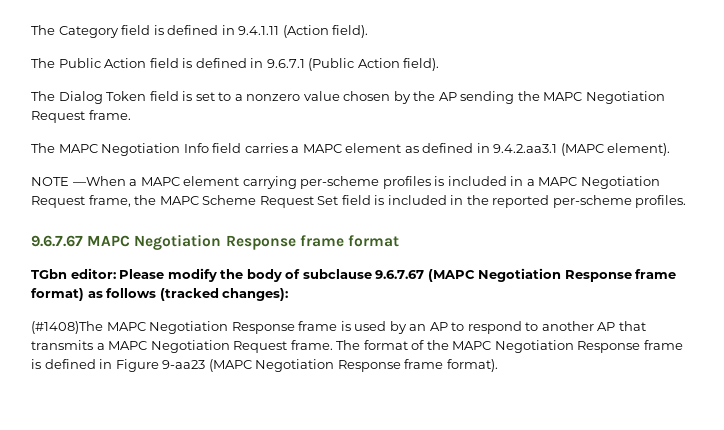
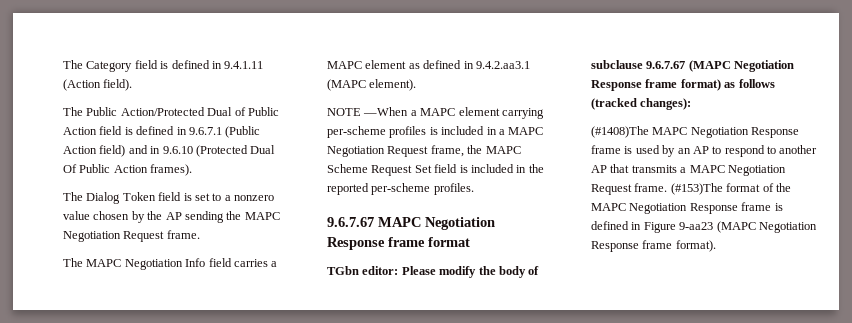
- The Public Action field is defined in 9.6.7.1 (Public Action field).
+ The Public Action/Protected Dual of Public Action field is defined in 9.6.7.1 (Public Action field) and in 9.6.10 (Protected Dual Of Public Action frames).
- The format of the MAPC Negotiation Response frame is defined in Figure 9-aa23 (MAPC Negotiation Response frame format).
+ (#153)The format of the MAPC Negotiation Response frame is defined in Figure 9-aa23 (MAPC Negotiation Response frame format).

